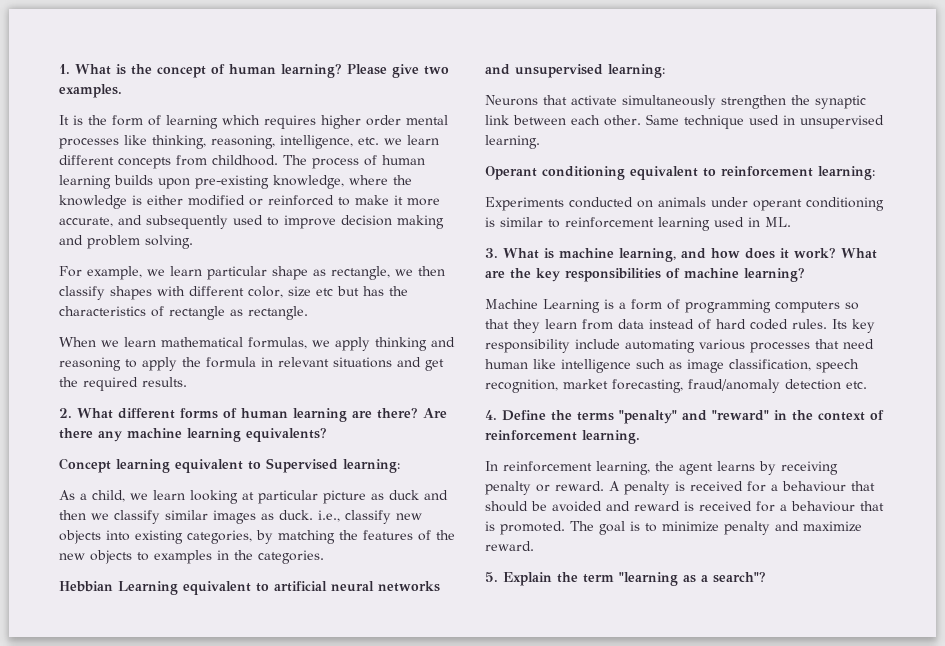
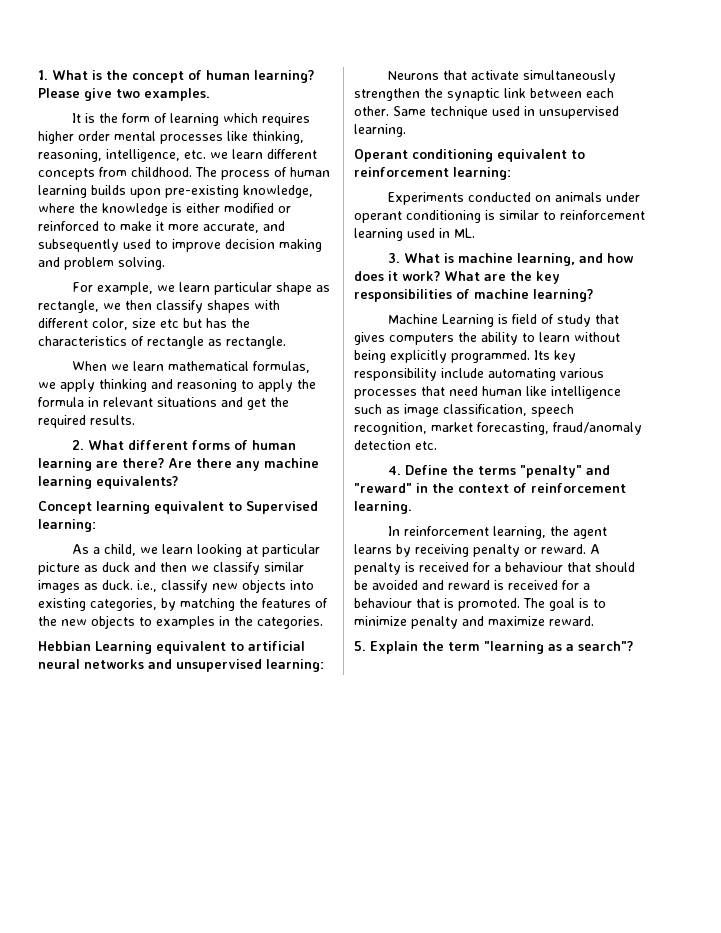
- Machine Learning is a form of programming computers so that they learn from data instead of hard coded rules.
+ Machine Learning is field of study that gives computers the ability to learn without being explicitly programmed.

